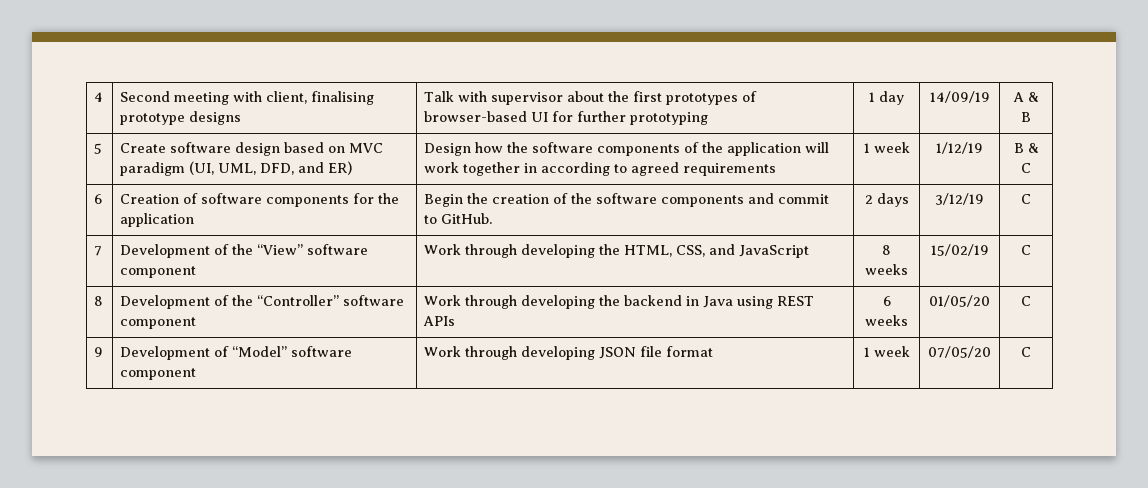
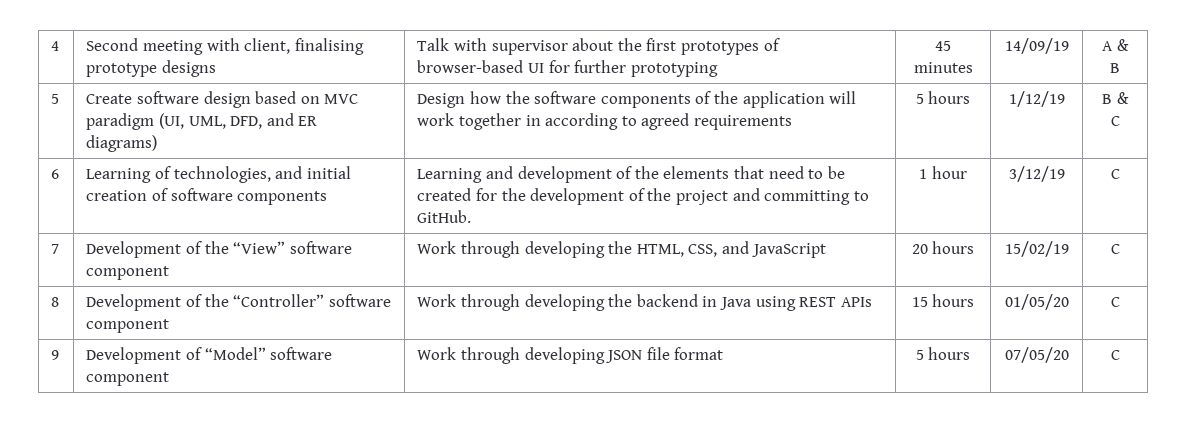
- 4 | Second meeting with client, finalising prototype designs | Talk with supervisor about the first prototypes of browser-based UI for further prototyping | 1 day | 14/09/19 | A & B
+ 4 | Second meeting with client, finalising prototype designs | Talk with supervisor about the first prototypes of browser-based UI for further prototyping | 45 minutes | 14/09/19 | A & B
- 5 | Create software design based on MVC paradigm (UI, UML, DFD, and ER) | Design how the software components of the application will work together in according to agreed requirements | 1 week | 1/12/19 | B & C
+ 5 | Create software design based on MVC paradigm (UI, UML, DFD, and ER diagrams) | Design how the software components of the application will work together in according to agreed requirements | 5 hours | 1/12/19 | B & C
- 6 | Creation of software components for the application | Begin the creation of the software components and commit to GitHub. | 2 days | 3/12/19 | C
+ 6 | Learning of technologies, and initial creation of software components | Learning and development of the elements that need to be created for the development of the project and committing to GitHub. | 1 hour | 3/12/19 | C
- 7 | Development of the “View” software component | Work through developing the HTML, CSS, and JavaScript | 8 weeks | 15/02/19 | C
+ 7 | Development of the “View” software component | Work through developing the HTML, CSS, and JavaScript | 20 hours | 15/02/19 | C
- 8 | Development of the “Controller” software component | Work through developing the backend in Java using REST APIs | 6 weeks | 01/05/20 | C
+ 8 | Development of the “Controller” software component | Work through developing the backend in Java using REST APIs | 15 hours | 01/05/20 | C
- 9 | Development of “Model” software component | Work through developing JSON file format | 1 week | 07/05/20 | C
+ 9 | Development of “Model” software component | Work through developing JSON file format | 5 hours | 07/05/20 | C

